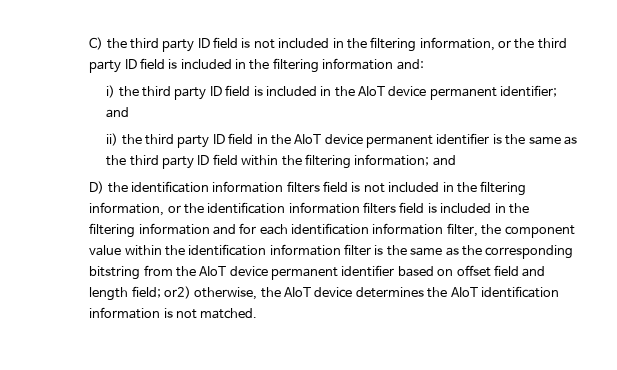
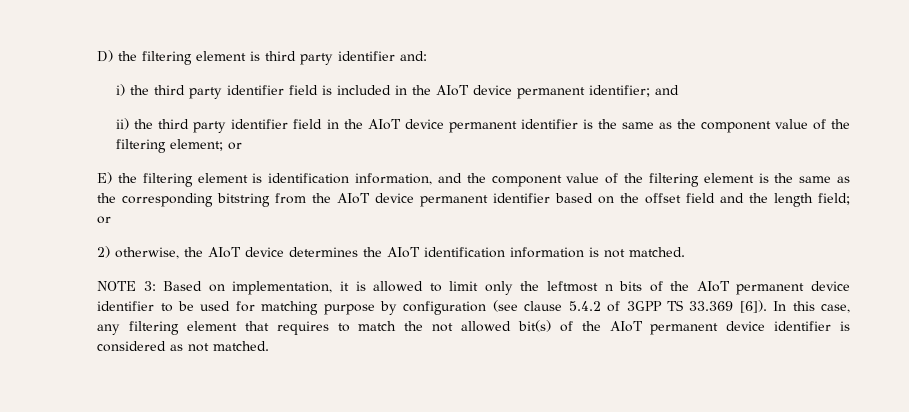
- C) the third party ID field is not included in the filtering information, or the third party ID field is included in the filtering information and:
+ D) the filtering element is third party identifier and:
- i) the third party ID field is included in the AIoT device permanent identifier; and
+ i) the third party identifier field is included in the AIoT device permanent identifier; and
- ii) the third party ID field in the AIoT device permanent identifier is the same as the third party ID field within the filtering information; and
- D) the identification information filters field is not included in the filtering information, or the identification information filters field is included in the filtering information and for each identification information filter, the component value within the identification information filter is the same as the corresponding bitstring from the AIoT device permanent identifier based on offset field and length field; or2) otherwise, the AIoT device determines the AIoT identification information is not matched.
+ ii) the third party identifier field in the AIoT device permanent identifier is the same as the component value of the filtering element; or
+ E) the filtering element is identification information, and the component value of the filtering element is the same as the corresponding bitstring from the AIoT device permanent identifier based on the offset field and the length field; or
+ 2) otherwise, the AIoT device determines the AIoT identification information is not matched.
+ NOTE 3: Based on implementation, it is allowed to limit only the leftmost n bits of the AIoT permanent device identifier to be used for matching purpose by configuration (see clause 5.4.2 of 3GPP TS 33.369 [6]). In this case, any filtering element that requires to match the not allowed bit(s) of the AIoT permanent device identifier is considered as not matched.

